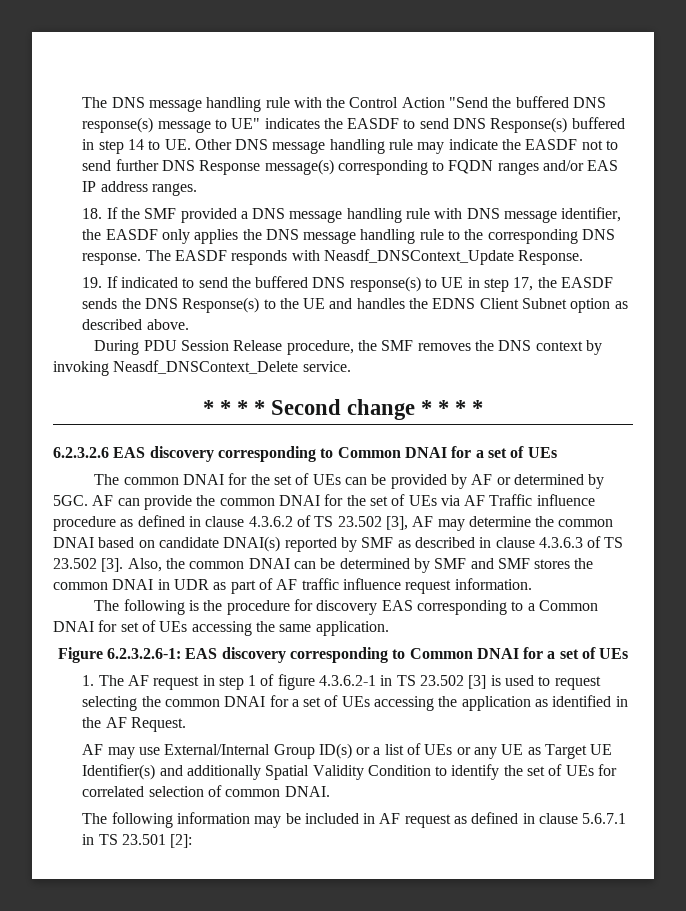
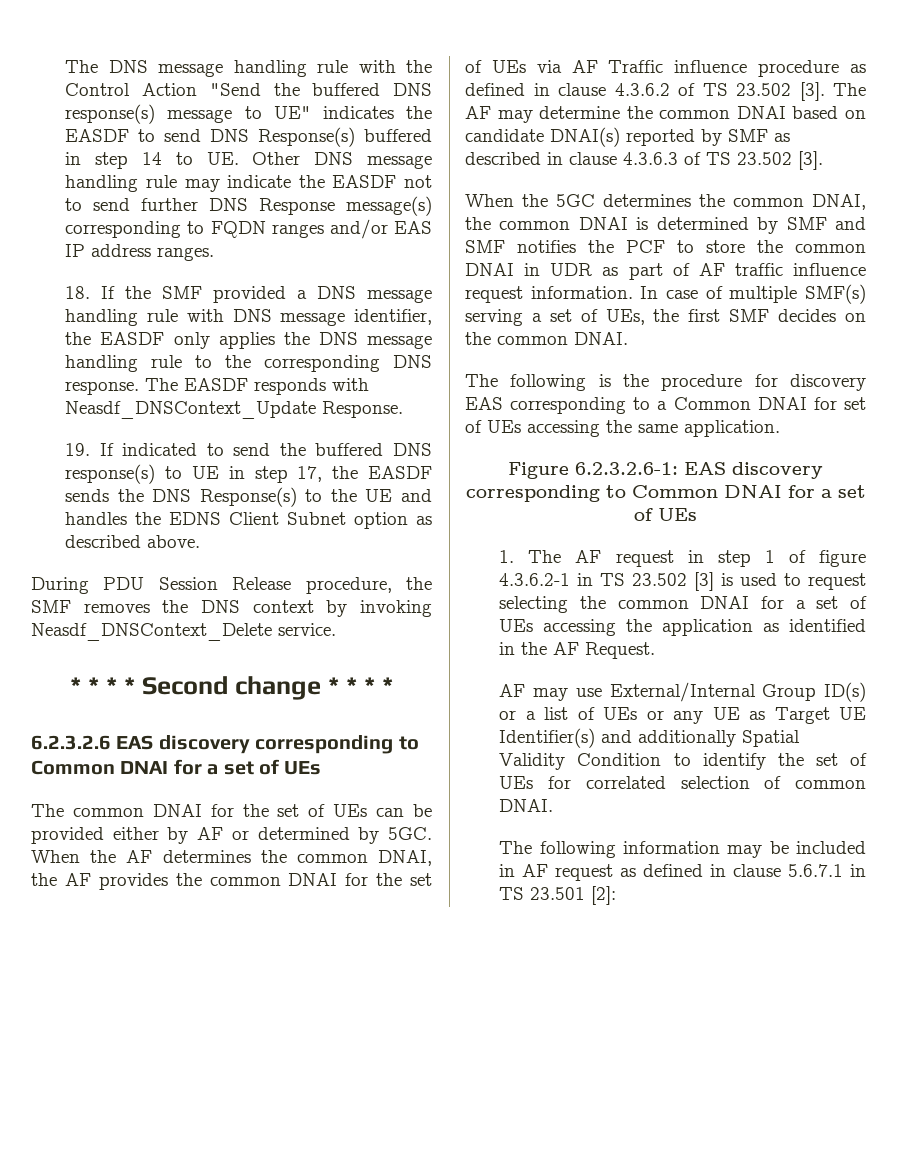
- The common DNAI for the set of UEs can be provided by AF or determined by 5GC.
+ The common DNAI for the set of UEs can be provided either by AF or determined by 5GC.
- AF can provide the common DNAI for the set of UEs via AF Traffic influence procedure as defined in clause 4.3.6.2 of TS 23.502 [3], AF may determine the common DNAI based on candidate DNAI(s) reported by SMF as described in clause 4.3.6.3 of TS 23.502 [3]. Also, the common DNAI can be determined by SMF and SMF stores the common DNAI in UDR as part of AF traffic influence request information.
+ When the AF determines the common DNAI, the AF provides the common DNAI for the set of UEs via AF Traffic influence procedure as defined in clause 4.3.6.2 of TS 23.502 [3]. The AF may determine the common DNAI based on candidate DNAI(s) reported by SMF as described in clause 4.3.6.3 of TS 23.502 [3].
+ When the 5GC determines the common DNAI, the common DNAI is determined by SMF and SMF notifies the PCF to store the common DNAI in UDR as part of AF traffic influence request information. In case of multiple SMF(s) serving a set of UEs, the first SMF decides on the common DNAI.

